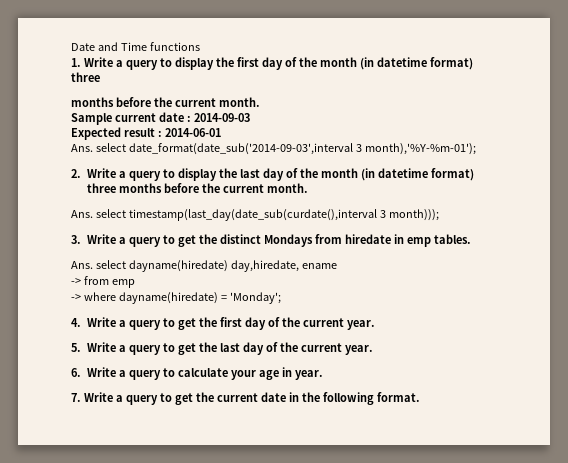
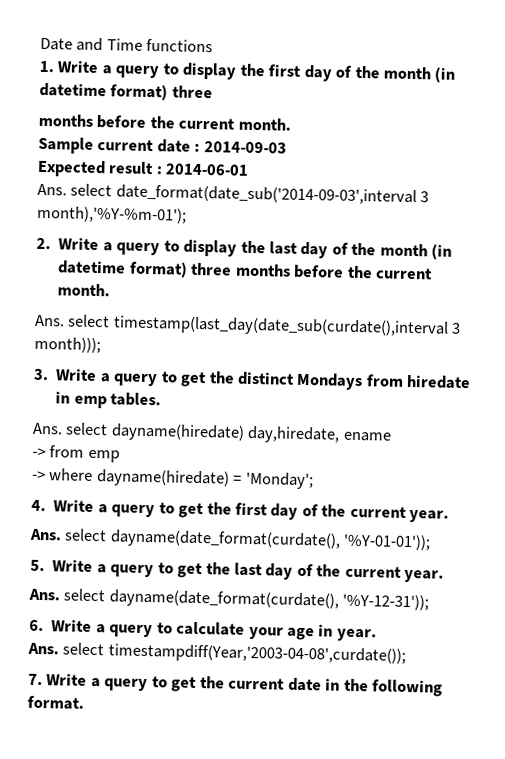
+ Ans. select dayname(date_format(curdate(), '%Y-01-01'));
+ Ans. select dayname(date_format(curdate(), '%Y-12-31'));
+ Ans. select timestampdiff(Year,'2003-04-08',curdate());

